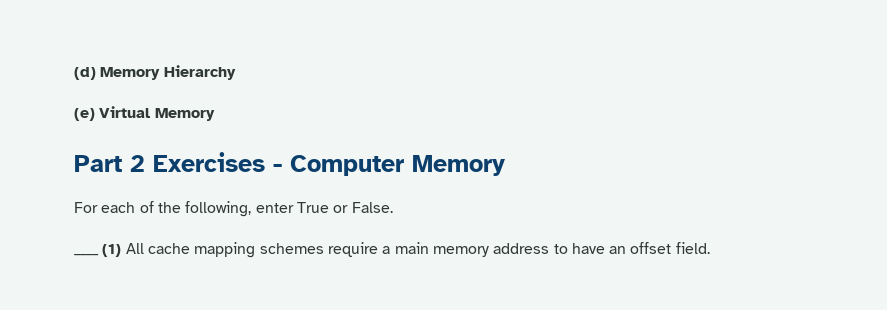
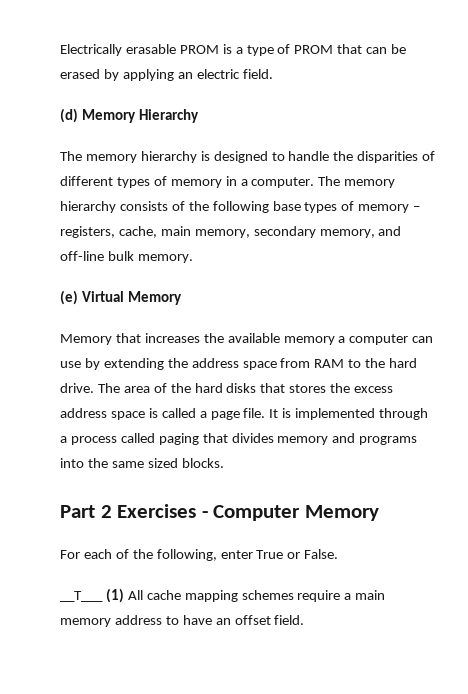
+ Electrically erasable PROM is a type of PROM that can be erased by applying an electric field.
  (d) Memory Hierarchy
+ The memory hierarchy is designed to handle the disparities of different types of memory in a computer. The memory hierarchy consists of the following base types of memory – registers, cache, main memory, secondary memory, and off-line bulk memory.
  (e) Virtual Memory
+ Memory that increases the available memory a computer can use by extending the address space from RAM to the hard drive. The area of the hard disks that stores the excess address space is called a page file. It is implemented through a process called paging that divides memory and programs into the same sized blocks.
- ____ (1) All cache mapping schemes require a main memory address to have an offset field.
+ __T___ (1) All cache mapping schemes require a main memory address to have an offset field.

